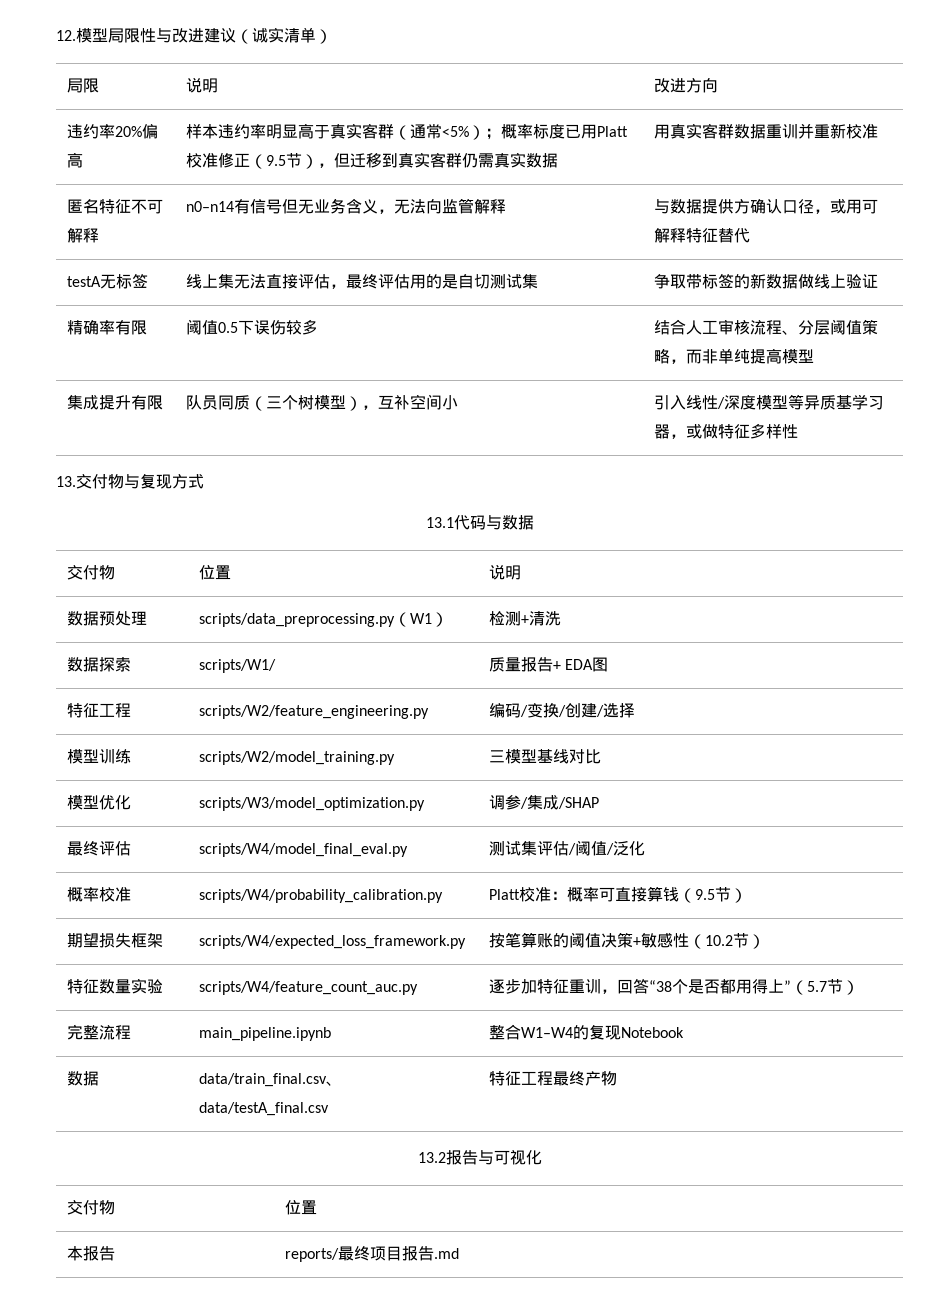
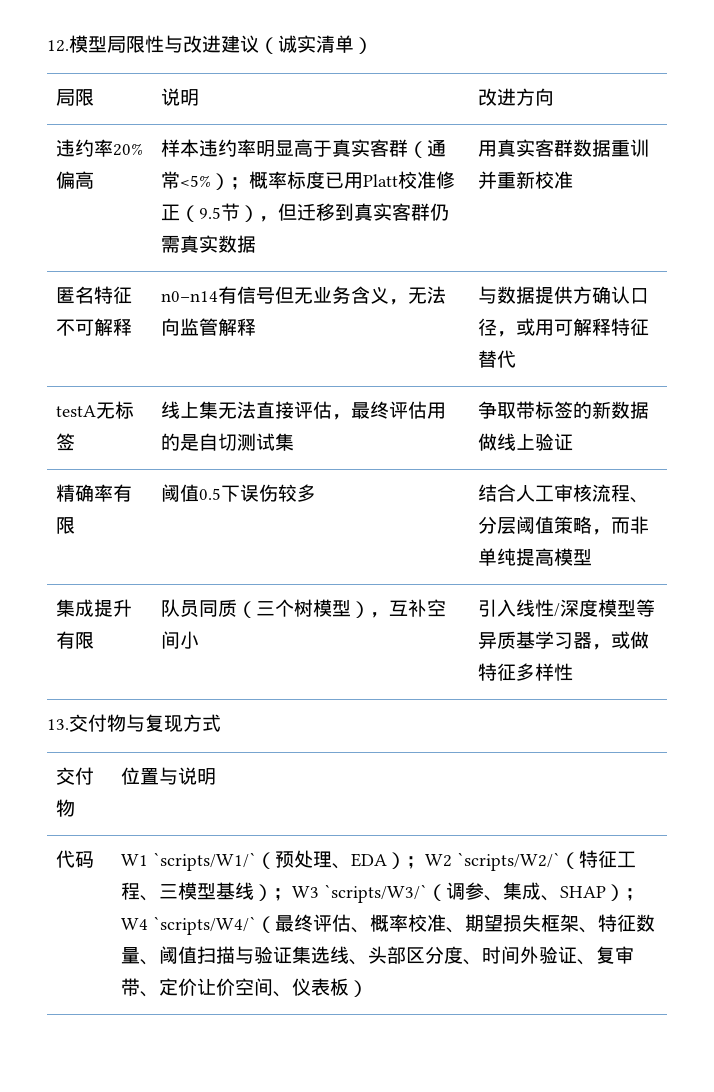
- 13.1代码与数据
- 交付物 | 位置 | 说明
+ 交付物 | 位置与说明
- 数据预处理 | scripts/data_preprocessing.py（W1） | 检测+清洗
- 数据探索 | scripts/W1/ | 质量报告+ EDA图
- 特征工程 | scripts/W2/feature_engineering.py | 编码/变换/创建/选择
- 模型训练 | scripts/W2/model_training.py | 三模型基线对比
- 模型优化 | scripts/W3/model_optimization.py | 调参/集成/SHAP
- 最终评估 | scripts/W4/model_final_eval.py | 测试集评估/阈值/泛化
- 概率校准 | scripts/W4/probability_calibration.py | Platt校准：概率可直接算钱（9.5节）
- 期望损失框架 | scripts/W4/expected_loss_framework.py | 按笔算账的阈值决策+敏感性（10.2节）
- 特征数量实验 | scripts/W4/feature_count_auc.py | 逐步加特征重训，回答“38个是否都用得上”（5.7节）
- 完整流程 | main_pipeline.ipynb | 整合W1–W4的复现Notebook
- 数据 | data/train_final.csv、data/testA_final.csv | 特征工程最终产物
- 13.2报告与可视化
- 交付物 | 位置
- 本报告 | reports/最终项目报告.md
+ 代码 | W1 `scripts/W1/`（预处理、EDA）；W2 `scripts/W2/`（特征工程、三模型基线）；W3 `scripts/W3/`（调参、集成、SHAP）；W4 `scripts/W4/`（最终评估、概率校准、期望损失框架、特征数量、阈值扫描与验证集选线、头部区分度、时间外验证、复审带、定价让价空间、仪表板）

